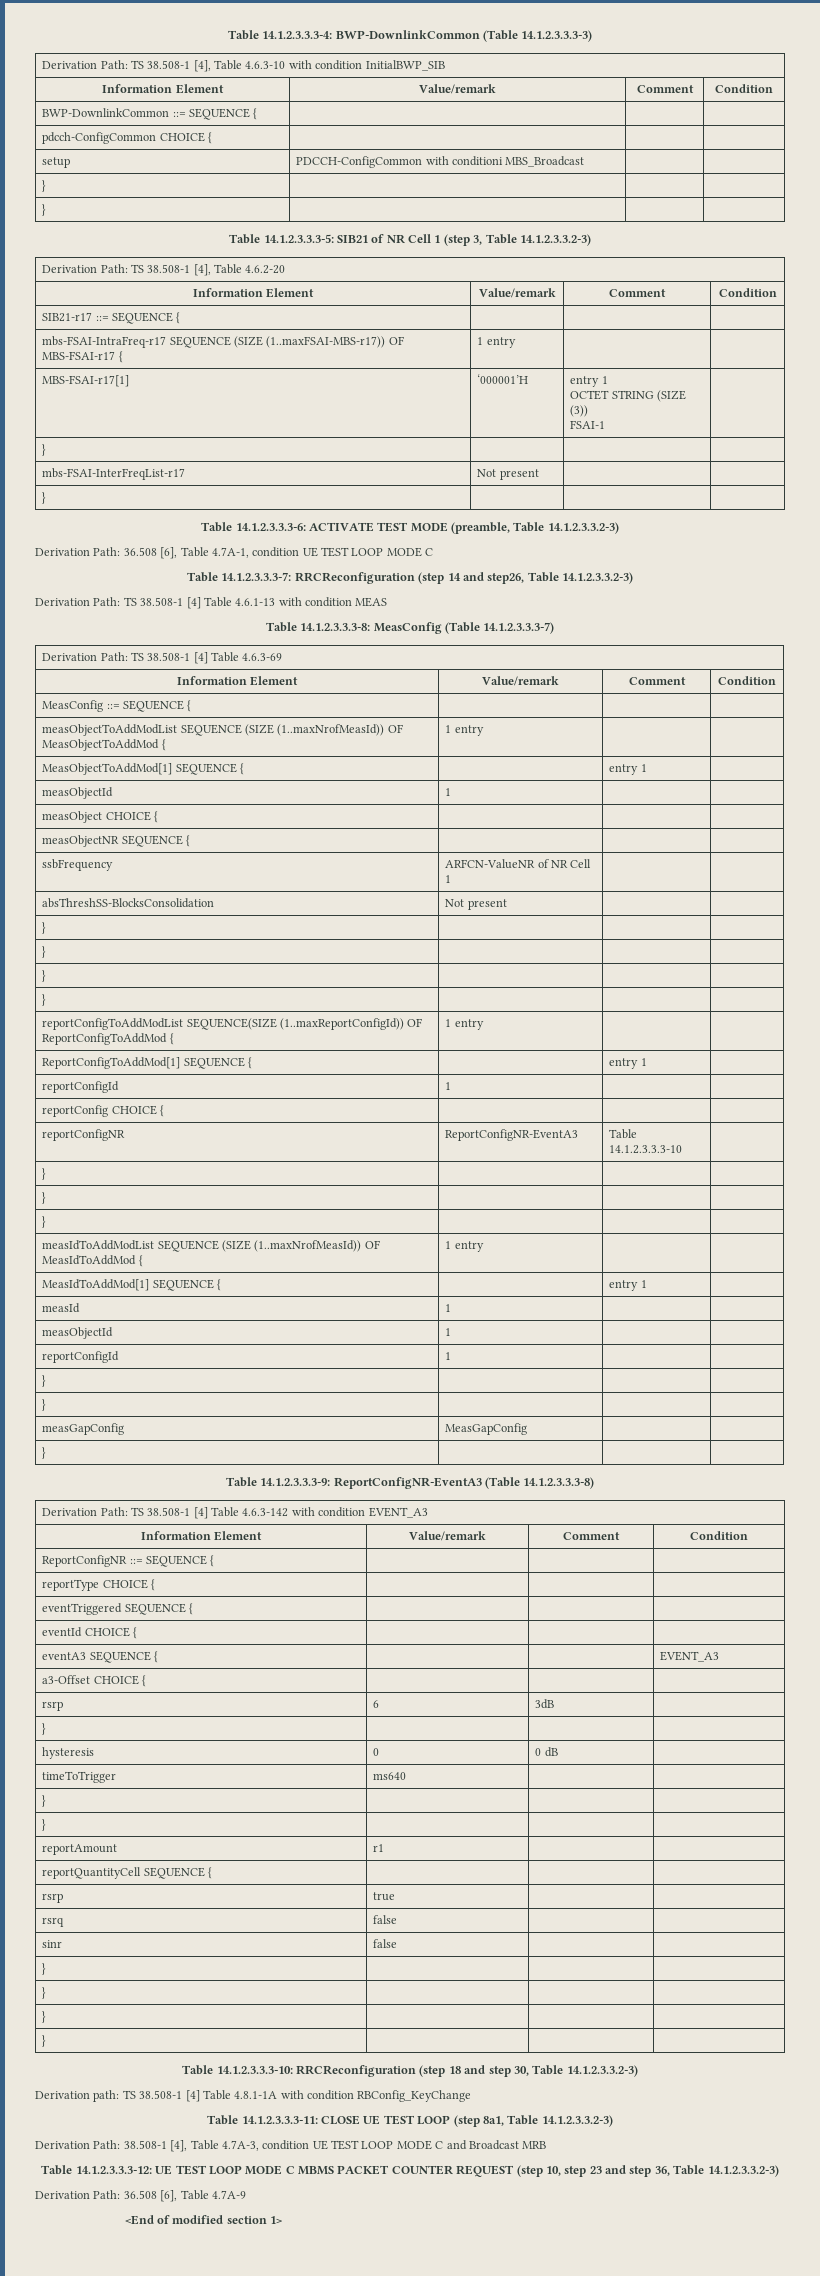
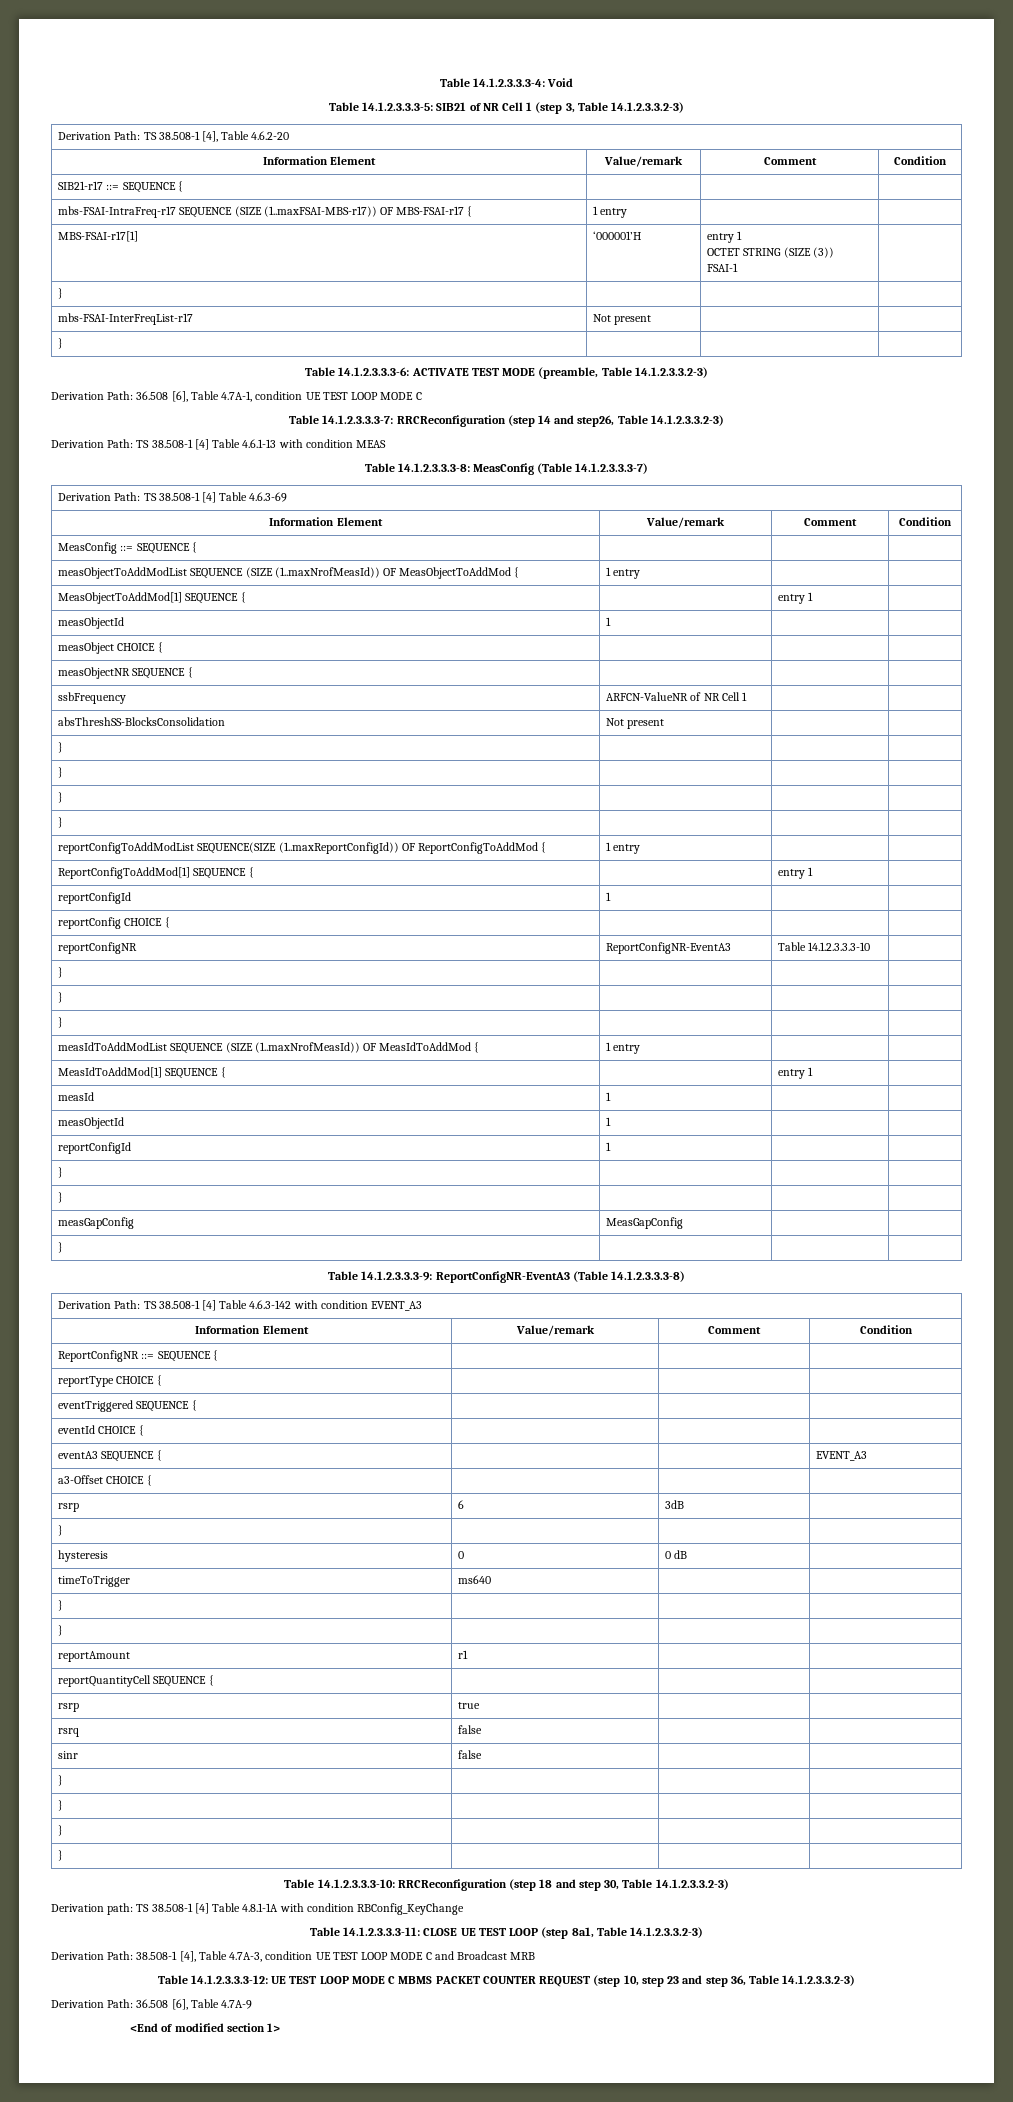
- Table 14.1.2.3.3.3-4: BWP-DownlinkCommon (Table 14.1.2.3.3.3-3)
- Derivation Path: TS 38.508-1 [4], Table 4.6.3-10 with condition InitialBWP_SIB
- Information Element | Value/remark | Comment | Condition
- BWP-DownlinkCommon ::= SEQUENCE { | | |
- pdcch-ConfigCommon CHOICE { | | |
- setup | PDCCH-ConfigCommon with conditioni MBS_Broadcast | |
- } | | |
- } | | |
+ Table 14.1.2.3.3.3-4: Void

